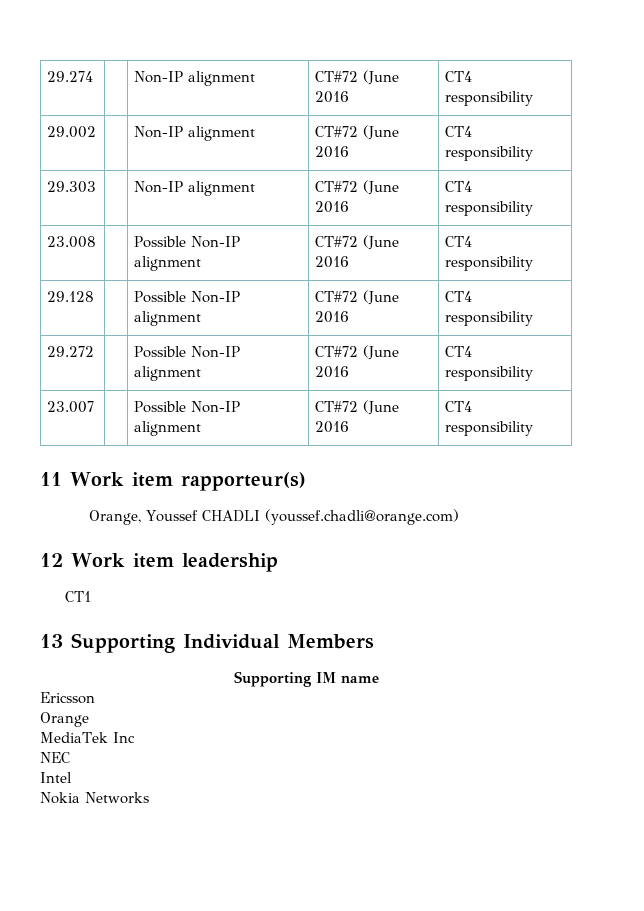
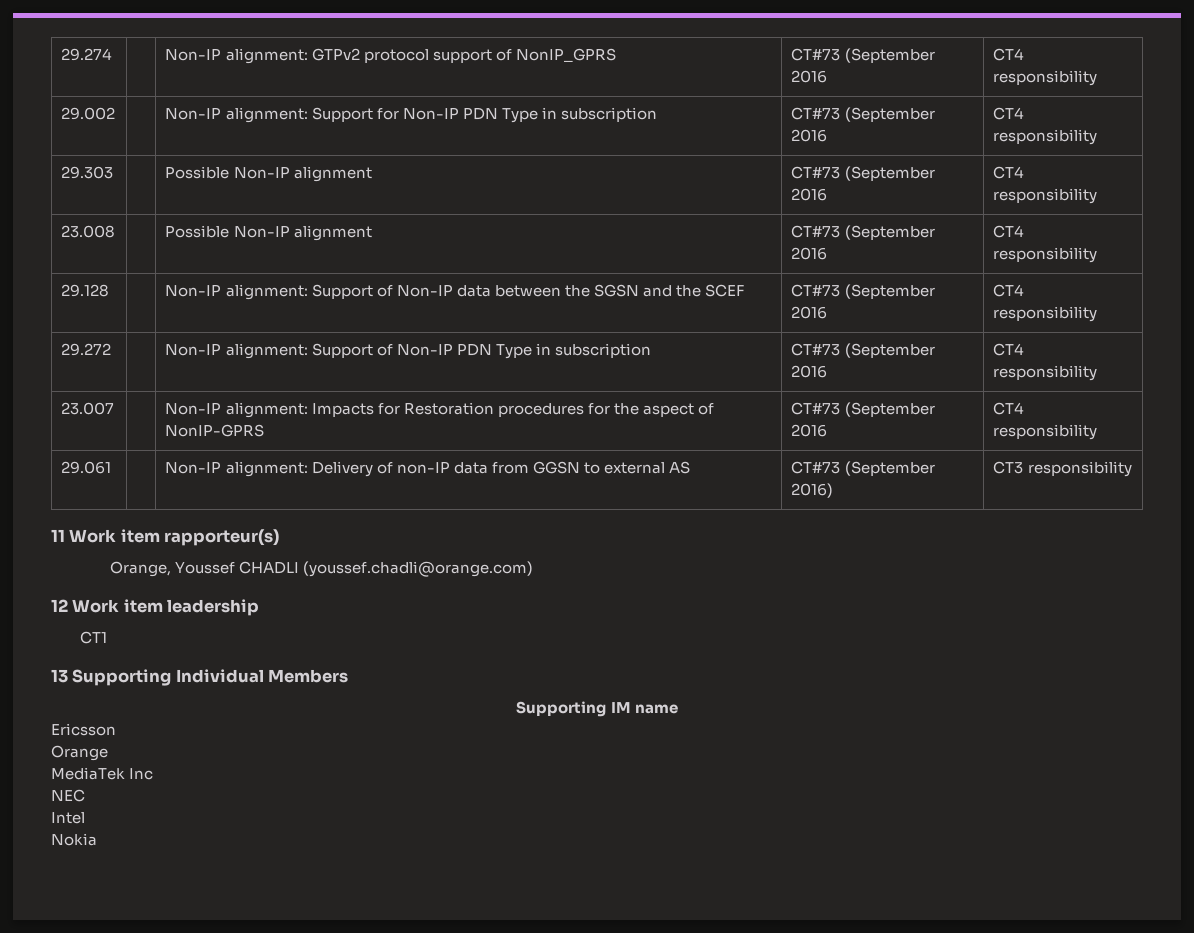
- 29.274 | | Non-IP alignment | CT#72 (June 2016 | CT4 responsibility
+ 29.274 | | Non-IP alignment: GTPv2 protocol support of NonIP_GPRS | CT#73 (September 2016 | CT4 responsibility
- 29.002 | | Non-IP alignment | CT#72 (June 2016 | CT4 responsibility
+ 29.002 | | Non-IP alignment: Support for Non-IP PDN Type in subscription | CT#73 (September 2016 | CT4 responsibility
- 29.303 | | Non-IP alignment | CT#72 (June 2016 | CT4 responsibility
+ 29.303 | | Possible Non-IP alignment | CT#73 (September 2016 | CT4 responsibility
- 23.008 | | Possible Non-IP alignment | CT#72 (June 2016 | CT4 responsibility
+ 23.008 | | Possible Non-IP alignment | CT#73 (September 2016 | CT4 responsibility
- 29.128 | | Possible Non-IP alignment | CT#72 (June 2016 | CT4 responsibility
- 29.272 | | Possible Non-IP alignment | CT#72 (June 2016 | CT4 responsibility
- 23.007 | | Possible Non-IP alignment | CT#72 (June 2016 | CT4 responsibility
+ 29.128 | | Non-IP alignment: Support of Non-IP data between the SGSN and the SCEF | CT#73 (September 2016 | CT4 responsibility
+ 29.272 | | Non-IP alignment: Support of Non-IP PDN Type in subscription | CT#73 (September 2016 | CT4 responsibility
+ 23.007 | | Non-IP alignment: Impacts for Restoration procedures for the aspect of NonIP-GPRS | CT#73 (September 2016 | CT4 responsibility
+ 29.061 | | Non-IP alignment: Delivery of non-IP data from GGSN to external AS | CT#73 (September 2016) | CT3 responsibility
- Nokia Networks
+ Nokia

